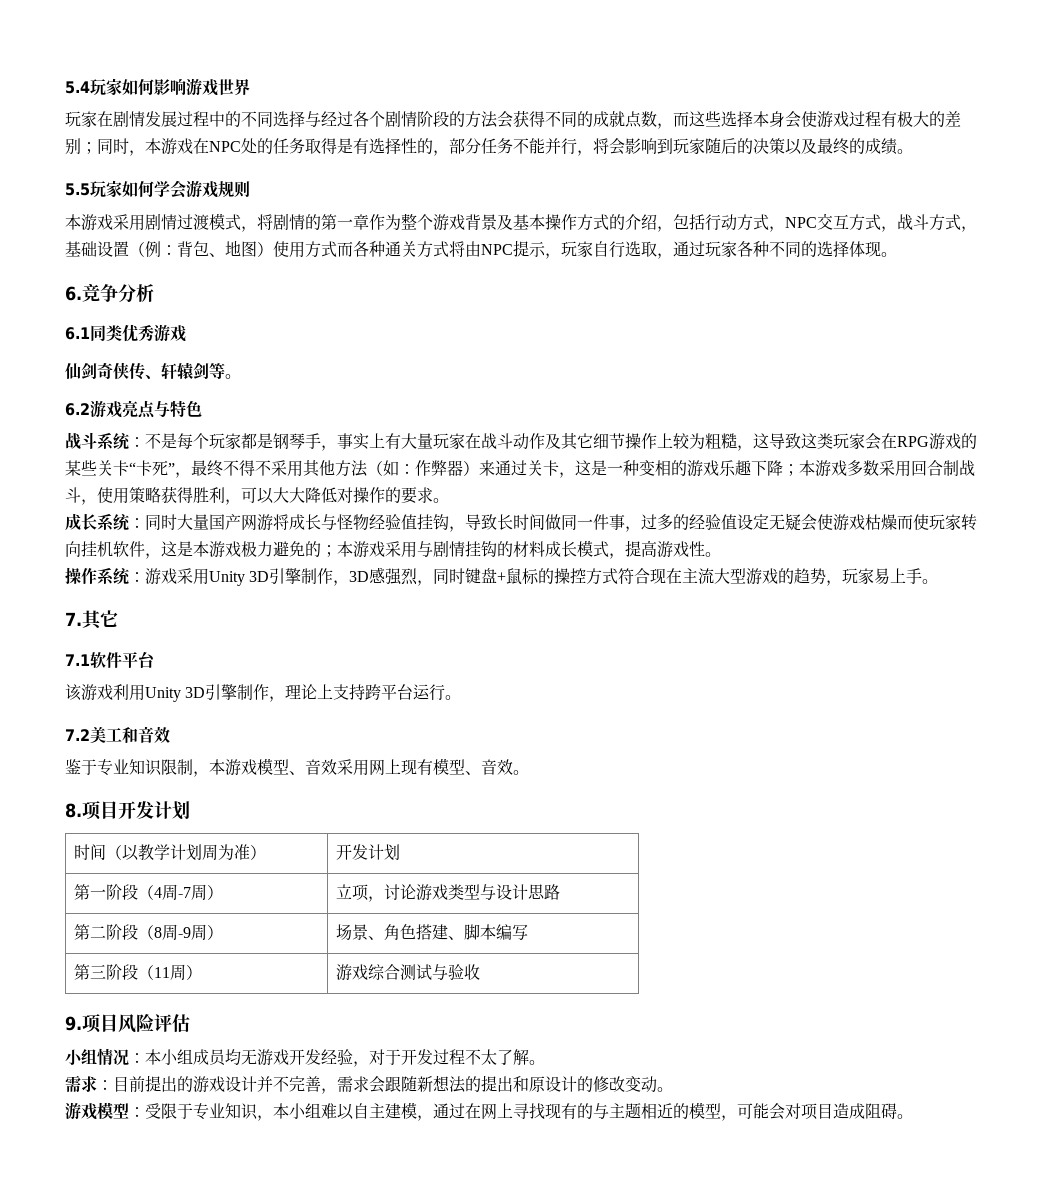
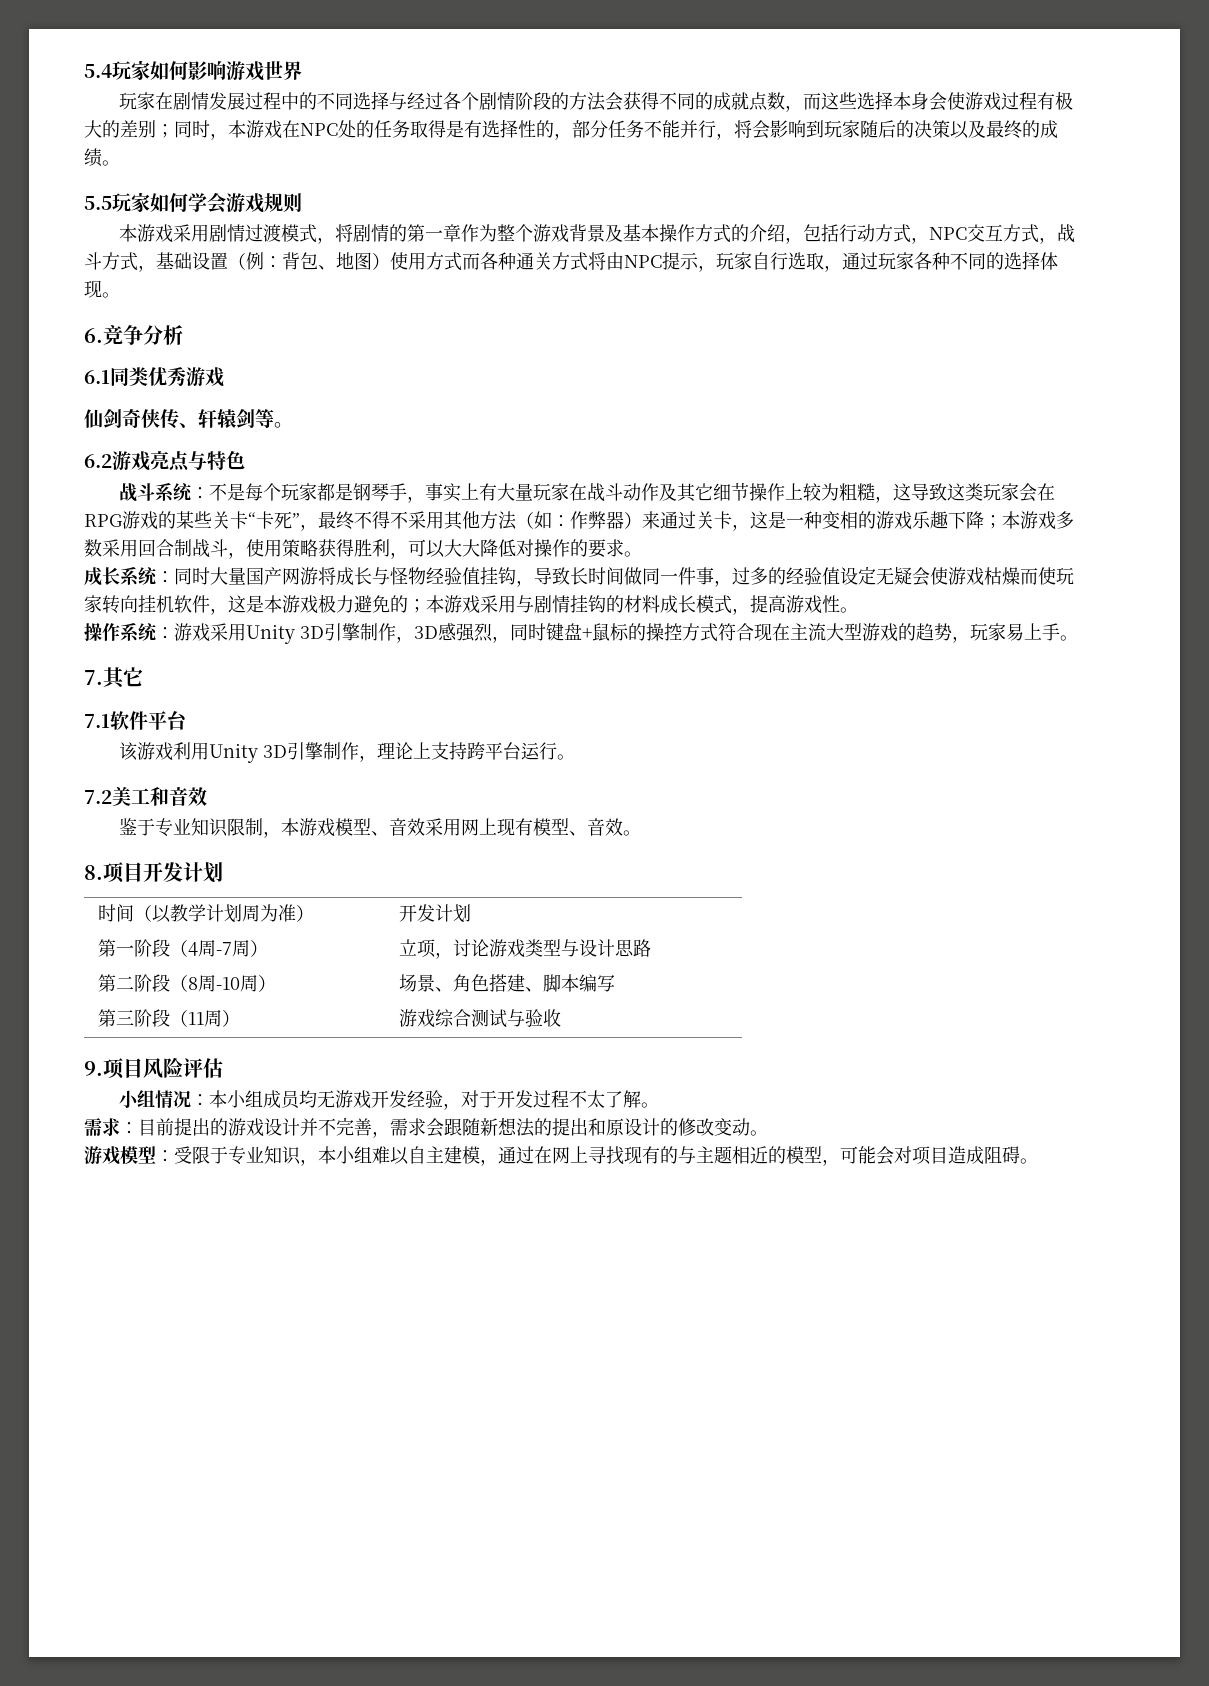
- 第二阶段（8周-9周） | 场景、角色搭建、脚本编写
+ 第二阶段（8周-10周） | 场景、角色搭建、脚本编写

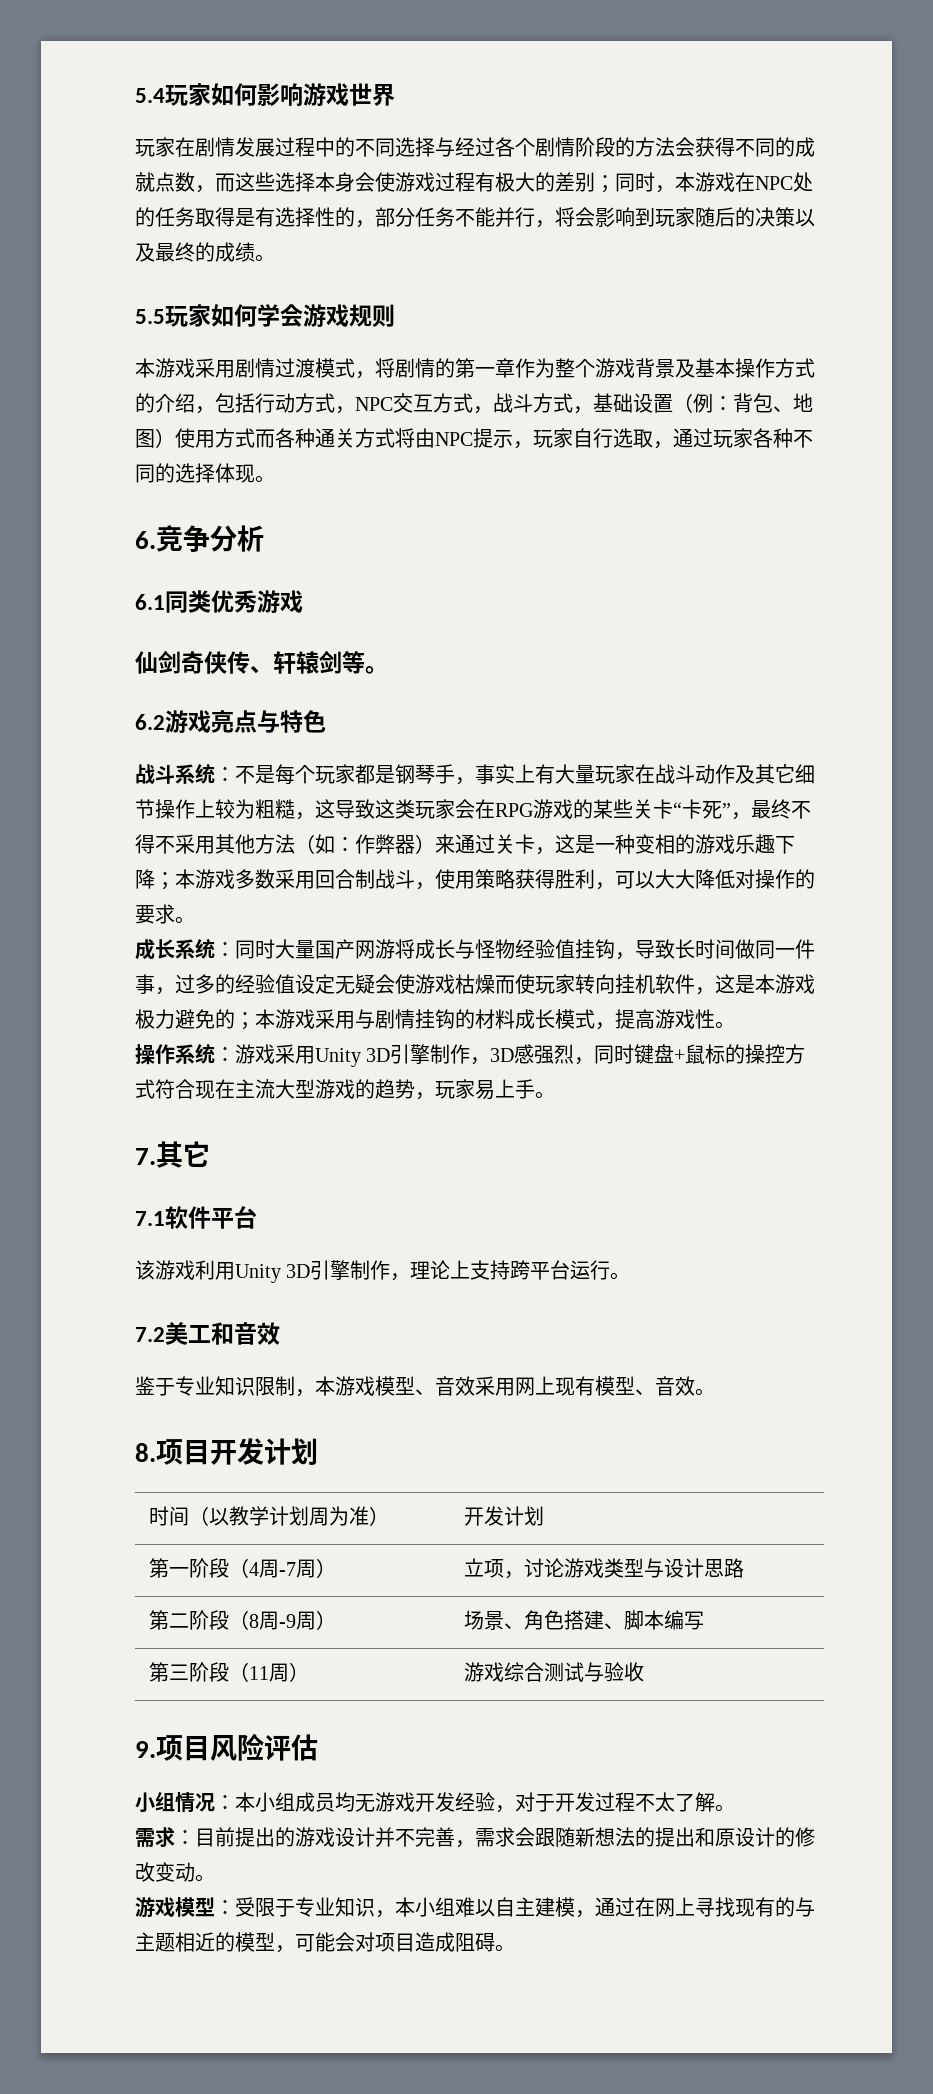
- 第二阶段（8周-10周） | 场景、角色搭建、脚本编写
+ 第二阶段（8周-9周） | 场景、角色搭建、脚本编写

